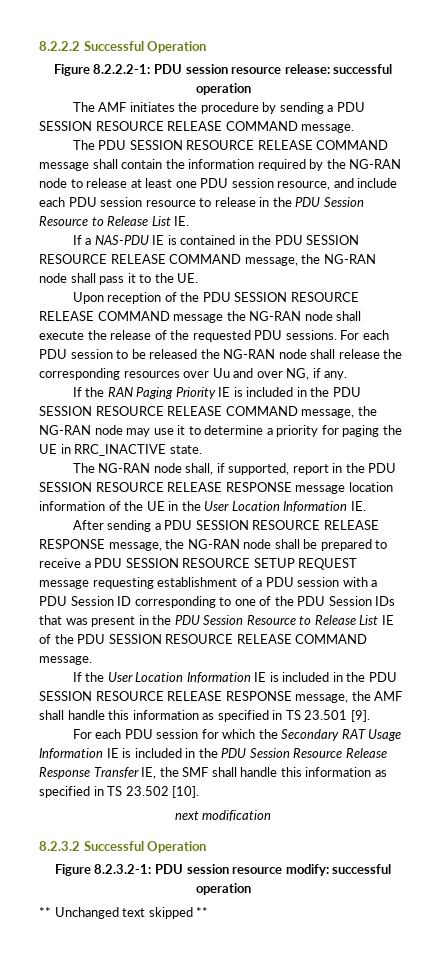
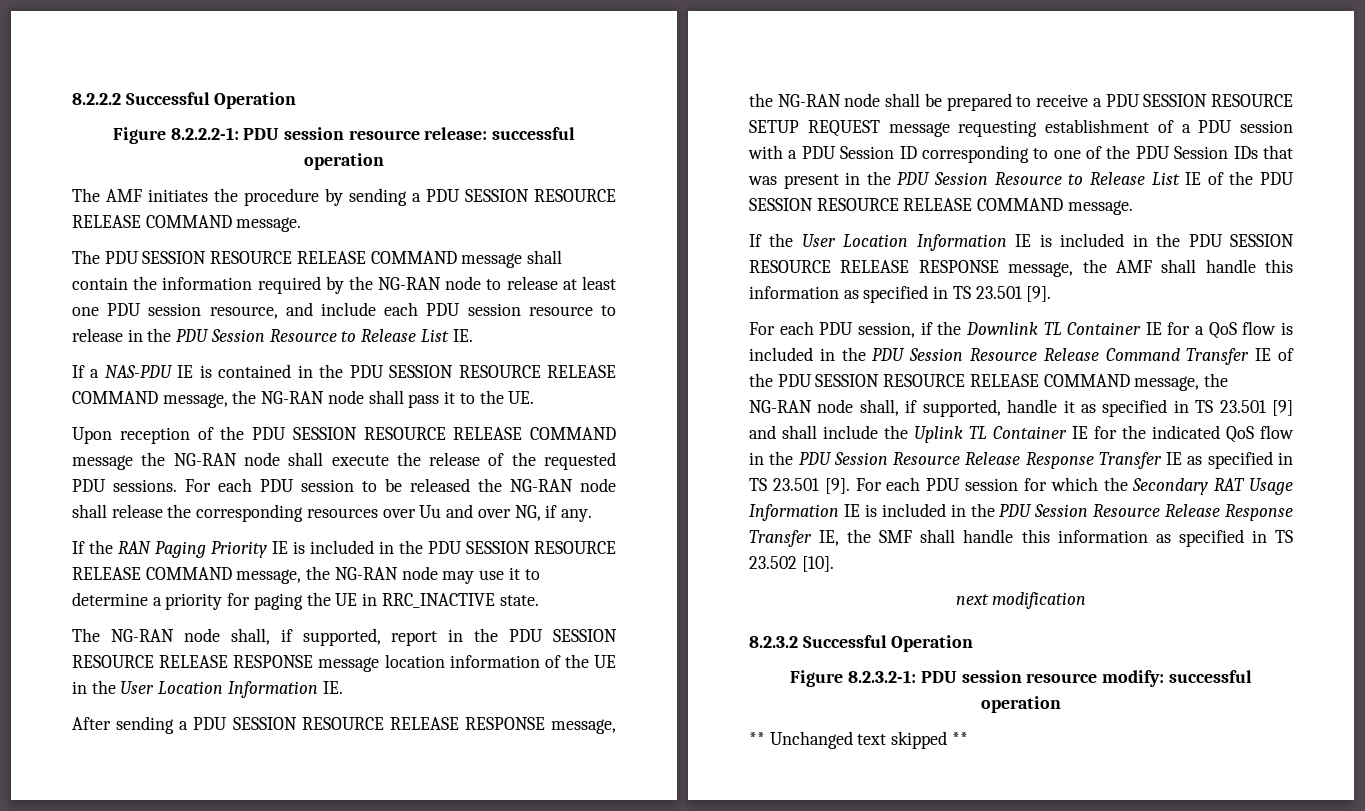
- For each PDU session for which the Secondary RAT Usage Information IE is included in the PDU Session Resource Release Response Transfer IE, the SMF shall handle this information as specified in TS 23.502 [10].
+ For each PDU session, if the Downlink TL Container IE for a QoS flow is included in the PDU Session Resource Release Command Transfer IE of the PDU SESSION RESOURCE RELEASE COMMAND message, the NG-RAN node shall, if supported, handle it as specified in TS 23.501 [9] and shall include the Uplink TL Container IE for the indicated QoS flow in the PDU Session Resource Release Response Transfer IE as specified in TS 23.501 [9]. For each PDU session for which the Secondary RAT Usage Information IE is included in the PDU Session Resource Release Response Transfer IE, the SMF shall handle this information as specified in TS 23.502 [10].

